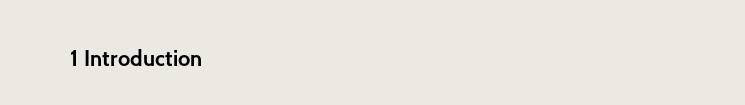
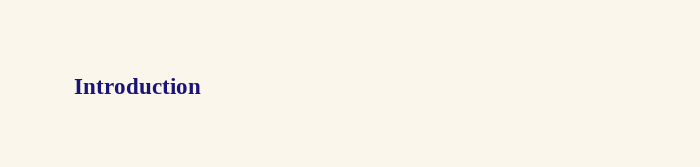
- 1 Introduction
+ Introduction

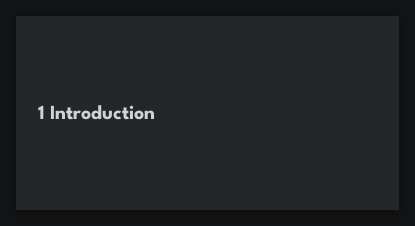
- Introduction
+ 1 Introduction

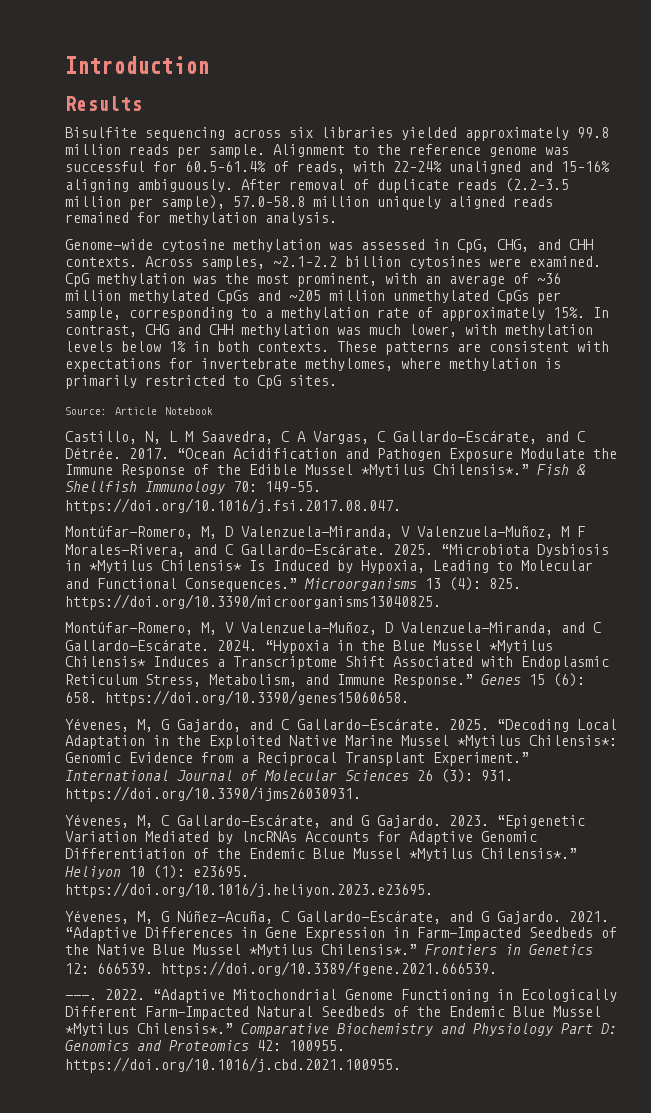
- 1 Introduction
+ Introduction
+ Results
+ Bisulfite sequencing across six libraries yielded approximately 99.8 million reads per sample. Alignment to the reference genome was successful for 60.5–61.4% of reads, with 22–24% unaligned and 15–16% aligning ambiguously. After removal of duplicate reads (2.2–3.5 million per sample), 57.0–58.8 million uniquely aligned reads remained for methylation analysis.
+ Genome-wide cytosine methylation was assessed in CpG, CHG, and CHH contexts. Across samples, ~2.1–2.2 billion cytosines were examined. CpG methylation was the most prominent, with an average of ~36 million methylated CpGs and ~205 million unmethylated CpGs per sample, corresponding to a methylation rate of approximately 15%. In contrast, CHG and CHH methylation was much lower, with methylation levels below 1% in both contexts. These patterns are consistent with expectations for invertebrate methylomes, where methylation is primarily restricted to CpG sites.
+ Source: Article Notebook
+ Castillo, N, L M Saavedra, C A Vargas, C Gallardo-Escárate, and C Détrée. 2017. “Ocean Acidification and Pathogen Exposure Modulate the Immune Response of the Edible Mussel *Mytilus Chilensis*.” Fish & Shellfish Immunology 70: 149–55. https://doi.org/10.1016/j.fsi.2017.08.047.
+ Montúfar-Romero, M, D Valenzuela-Miranda, V Valenzuela-Muñoz, M F Morales-Rivera, and C Gallardo-Escárate. 2025. “Microbiota Dysbiosis in *Mytilus Chilensis* Is Induced by Hypoxia, Leading to Molecular and Functional Consequences.” Microorganisms 13 (4): 825. https://doi.org/10.3390/microorganisms13040825.
+ Montúfar-Romero, M, V Valenzuela-Muñoz, D Valenzuela-Miranda, and C Gallardo-Escárate. 2024. “Hypoxia in the Blue Mussel *Mytilus Chilensis* Induces a Transcriptome Shift Associated with Endoplasmic Reticulum Stress, Metabolism, and Immune Response.” Genes 15 (6): 658. https://doi.org/10.3390/genes15060658.
+ Yévenes, M, G Gajardo, and C Gallardo-Escárate. 2025. “Decoding Local Adaptation in the Exploited Native Marine Mussel *Mytilus Chilensis*: Genomic Evidence from a Reciprocal Transplant Experiment.” International Journal of Molecular Sciences 26 (3): 931. https://doi.org/10.3390/ijms26030931.
+ Yévenes, M, C Gallardo-Escárate, and G Gajardo. 2023. “Epigenetic Variation Mediated by lncRNAs Accounts for Adaptive Genomic Differentiation of the Endemic Blue Mussel *Mytilus Chilensis*.” Heliyon 10 (1): e23695. https://doi.org/10.1016/j.heliyon.2023.e23695.
+ Yévenes, M, G Núñez-Acuña, C Gallardo-Escárate, and G Gajardo. 2021. “Adaptive Differences in Gene Expression in Farm-Impacted Seedbeds of the Native Blue Mussel *Mytilus Chilensis*.” Frontiers in Genetics 12: 666539. https://doi.org/10.3389/fgene.2021.666539.
+ ———. 2022. “Adaptive Mitochondrial Genome Functioning in Ecologically Different Farm-Impacted Natural Seedbeds of the Endemic Blue Mussel *Mytilus Chilensis*.” Comparative Biochemistry and Physiology Part D: Genomics and Proteomics 42: 100955. https://doi.org/10.1016/j.cbd.2021.100955.

